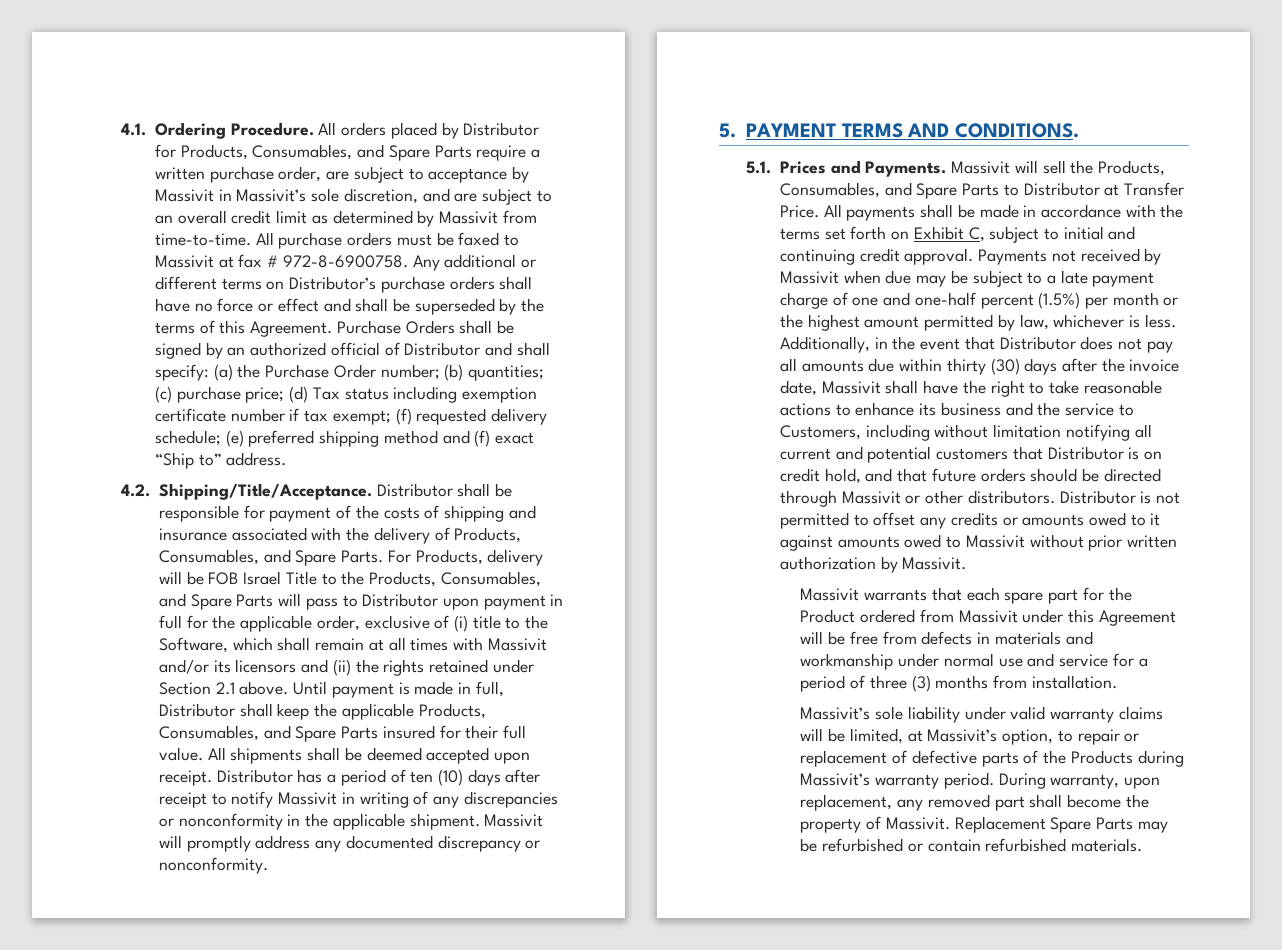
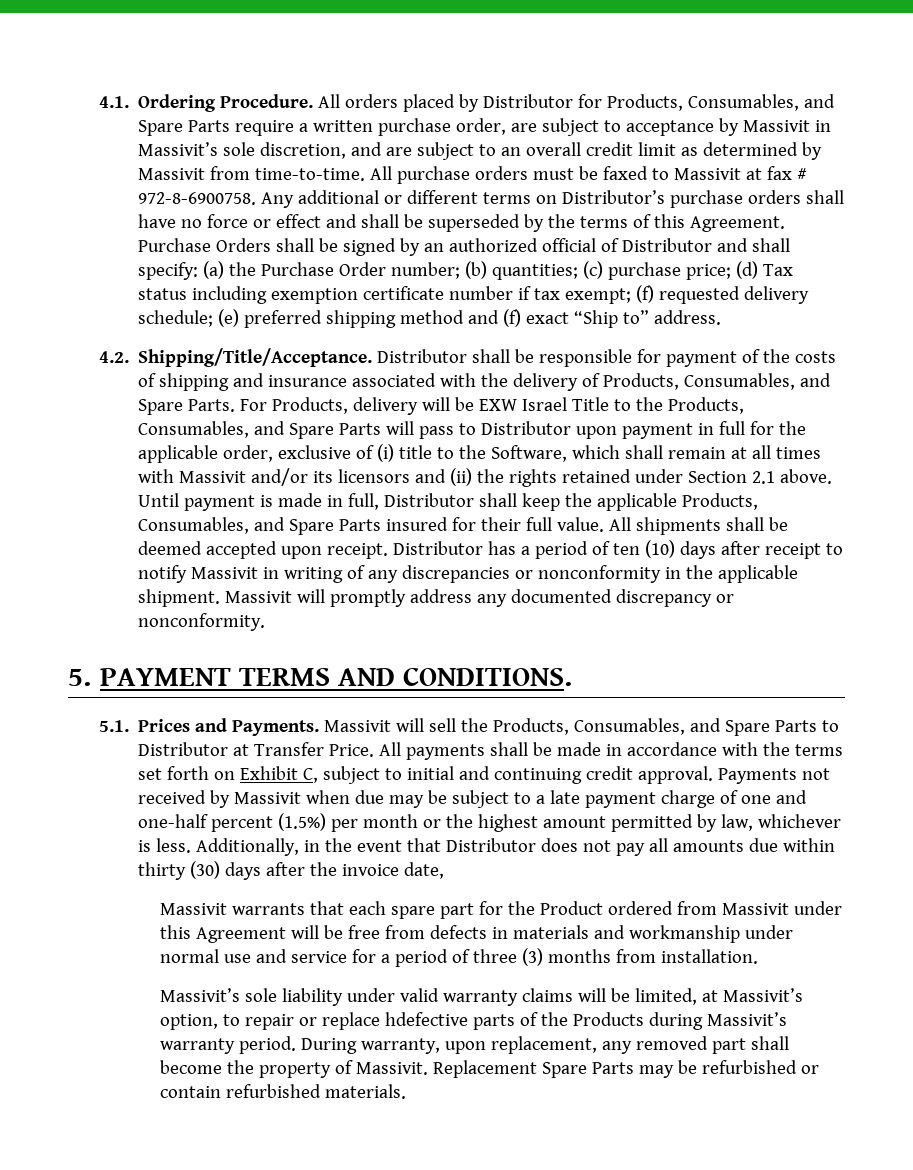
- For Products, delivery will be FOB Israel Title to the Products, Consumables, and Spare Parts will pass to Distributor upon payment in full for the applicable order, exclusive of (i) title to the Software, which shall remain at all times with Massivit and/or its licensors and (ii) the rights retained under Section 2.1 above.
+ For Products, delivery will be EXW Israel Title to the Products, Consumables, and Spare Parts will pass to Distributor upon payment in full for the applicable order, exclusive of (i) title to the Software, which shall remain at all times with Massivit and/or its licensors and (ii) the rights retained under Section 2.1 above.
- Additionally, in the event that Distributor does not pay all amounts due within thirty (30) days after the invoice date, Massivit shall have the right to take reasonable actions to enhance its business and the service to Customers, including without limitation notifying all current and potential customers that Distributor is on credit hold, and that future orders should be directed through Massivit or other distributors. Distributor is not permitted to offset any credits or amounts owed to it against amounts owed to Massivit without prior written authorization by Massivit.
+ Additionally, in the event that Distributor does not pay all amounts due within thirty (30) days after the invoice date,
- Massivit’s sole liability under valid warranty claims will be limited, at Massivit’s option, to repair or replacement of defective parts of the Products during Massivit’s warranty period.
+ Massivit’s sole liability under valid warranty claims will be limited, at Massivit’s option, to repair or replace hdefective parts of the Products during Massivit’s warranty period.

